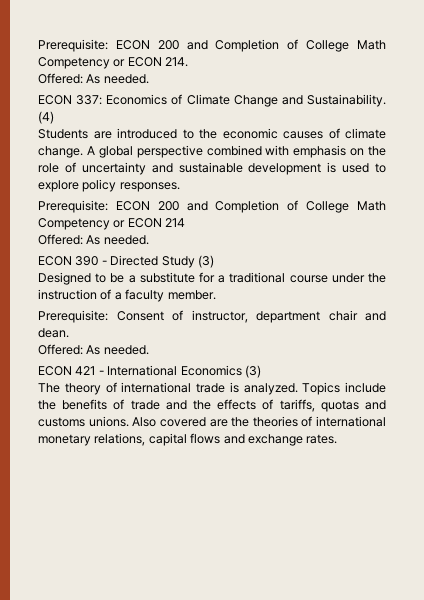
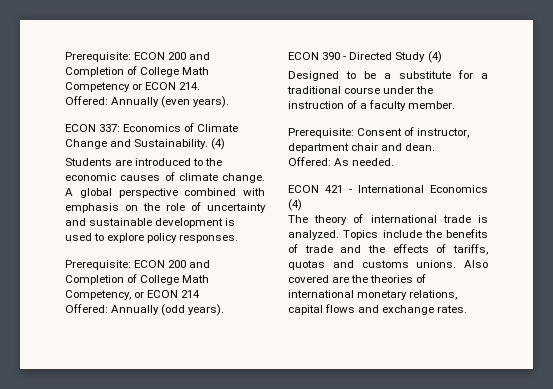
  Prerequisite: ECON 200 and Completion of College Math Competency or ECON 214.
- Offered: As needed.
+ Offered: Annually (even years).
- Prerequisite: ECON 200 and Completion of College Math Competency or ECON 214
- Offered: As needed.
+ Prerequisite: ECON 200 and Completion of College Math Competency, or ECON 214
+ Offered: Annually (odd years).
- ECON 390 - Directed Study (3)
+ ECON 390 - Directed Study (4)
- ECON 421 - International Economics (3)
+ ECON 421 - International Economics (4)

